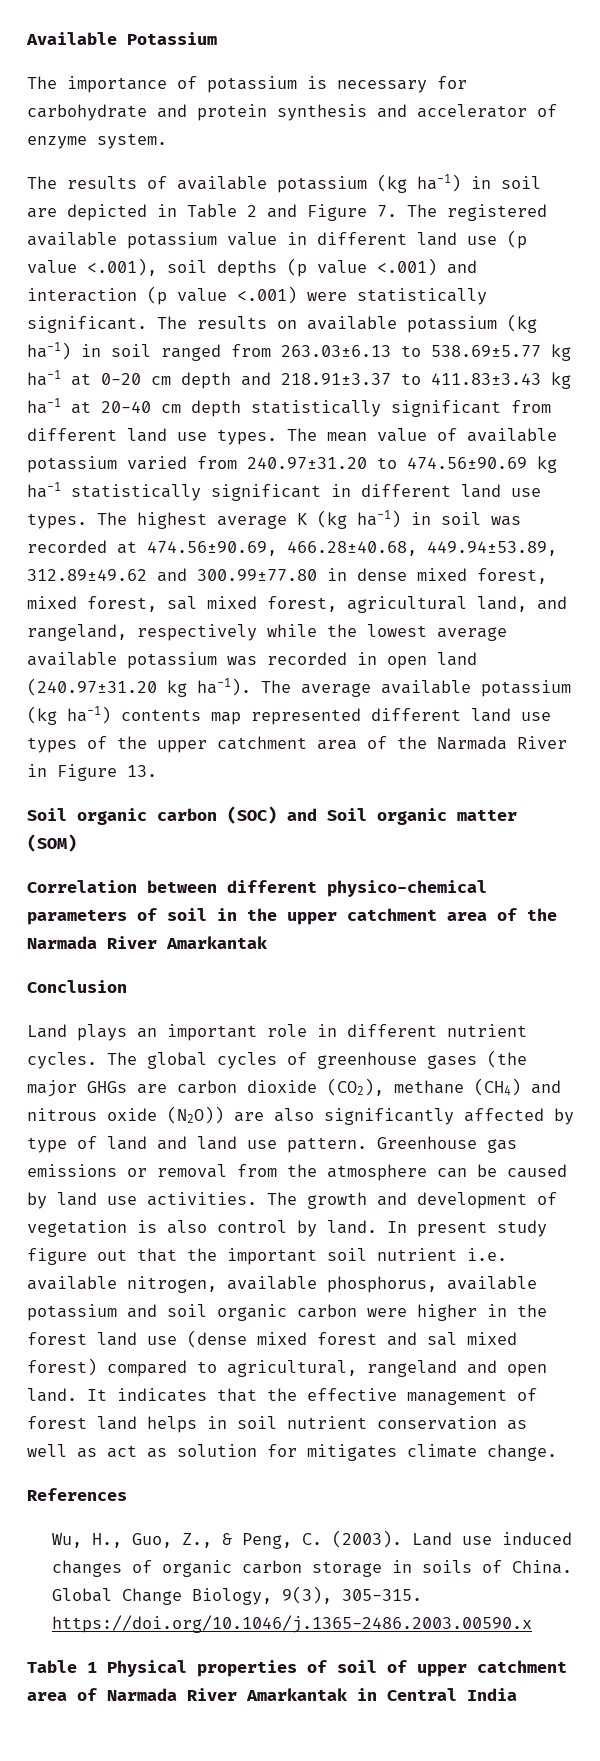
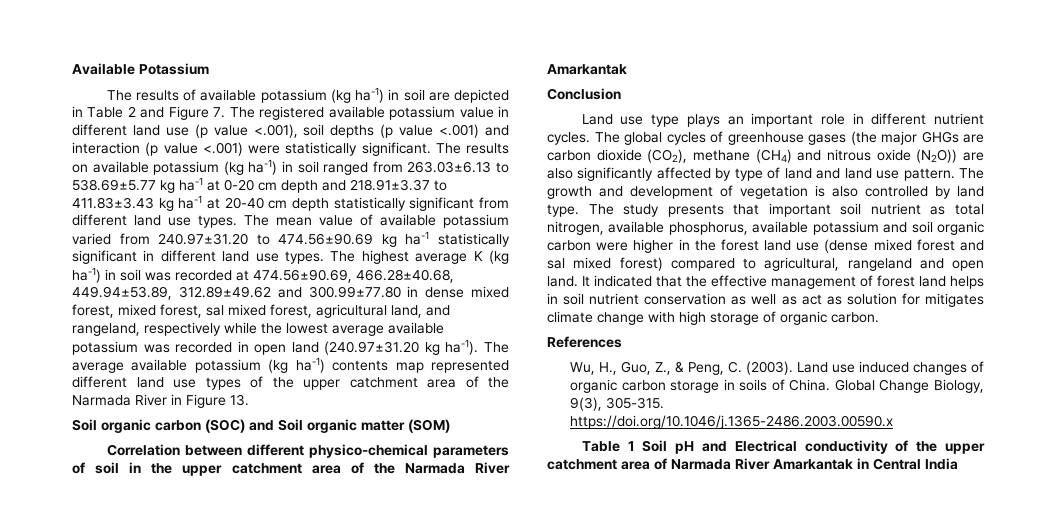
- The importance of potassium is necessary for carbohydrate and protein synthesis and accelerator of enzyme system.
- Land plays an important role in different nutrient cycles.
+ Land use type plays an important role in different nutrient cycles.
- Greenhouse gas emissions or removal from the atmosphere can be caused by land use activities.
- The growth and development of vegetation is also control by land. In present study figure out that the important soil nutrient i.e. available nitrogen, available phosphorus, available potassium and soil organic carbon were higher in the forest land use (dense mixed forest and sal mixed forest) compared to agricultural, rangeland and open land.
+ The growth and development of vegetation is also controlled by land type. The study presents that important soil nutrient as total nitrogen, available phosphorus, available potassium and soil organic carbon were higher in the forest land use (dense mixed forest and sal mixed forest) compared to agricultural, rangeland and open land.
- It indicates that the effective management of forest land helps in soil nutrient conservation as well as act as solution for mitigates climate change.
+ It indicated that the effective management of forest land helps in soil nutrient conservation as well as act as solution for mitigates climate change with high storage of organic carbon.
- Table 1 Physical properties of soil of upper catchment area of Narmada River Amarkantak in Central India
+ Table 1 Soil pH and Electrical conductivity of the upper catchment area of Narmada River Amarkantak in Central India

